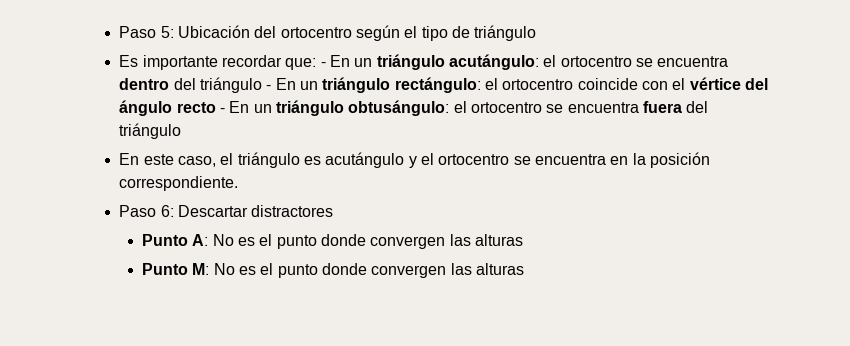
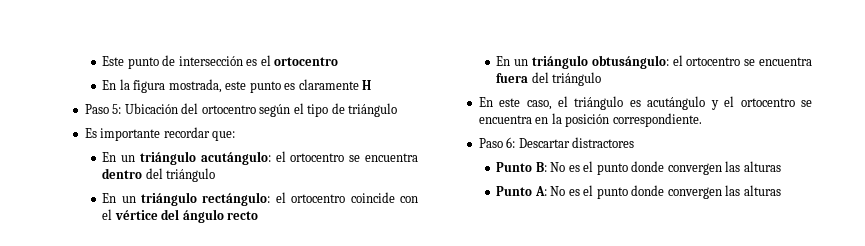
+ Este punto de intersección es el ortocentro
+ En la figura mostrada, este punto es claramente H
- Es importante recordar que: - En un triángulo acutángulo: el ortocentro se encuentra dentro del triángulo - En un triángulo rectángulo: el ortocentro coincide con el vértice del ángulo recto - En un triángulo obtusángulo: el ortocentro se encuentra fuera del triángulo
+ Es importante recordar que:
+ En un triángulo acutángulo: el ortocentro se encuentra dentro del triángulo
+ En un triángulo rectángulo: el ortocentro coincide con el vértice del ángulo recto
+ En un triángulo obtusángulo: el ortocentro se encuentra fuera del triángulo
- Punto A: No es el punto donde convergen las alturas
+ Punto B: No es el punto donde convergen las alturas
- Punto M: No es el punto donde convergen las alturas
+ Punto A: No es el punto donde convergen las alturas

